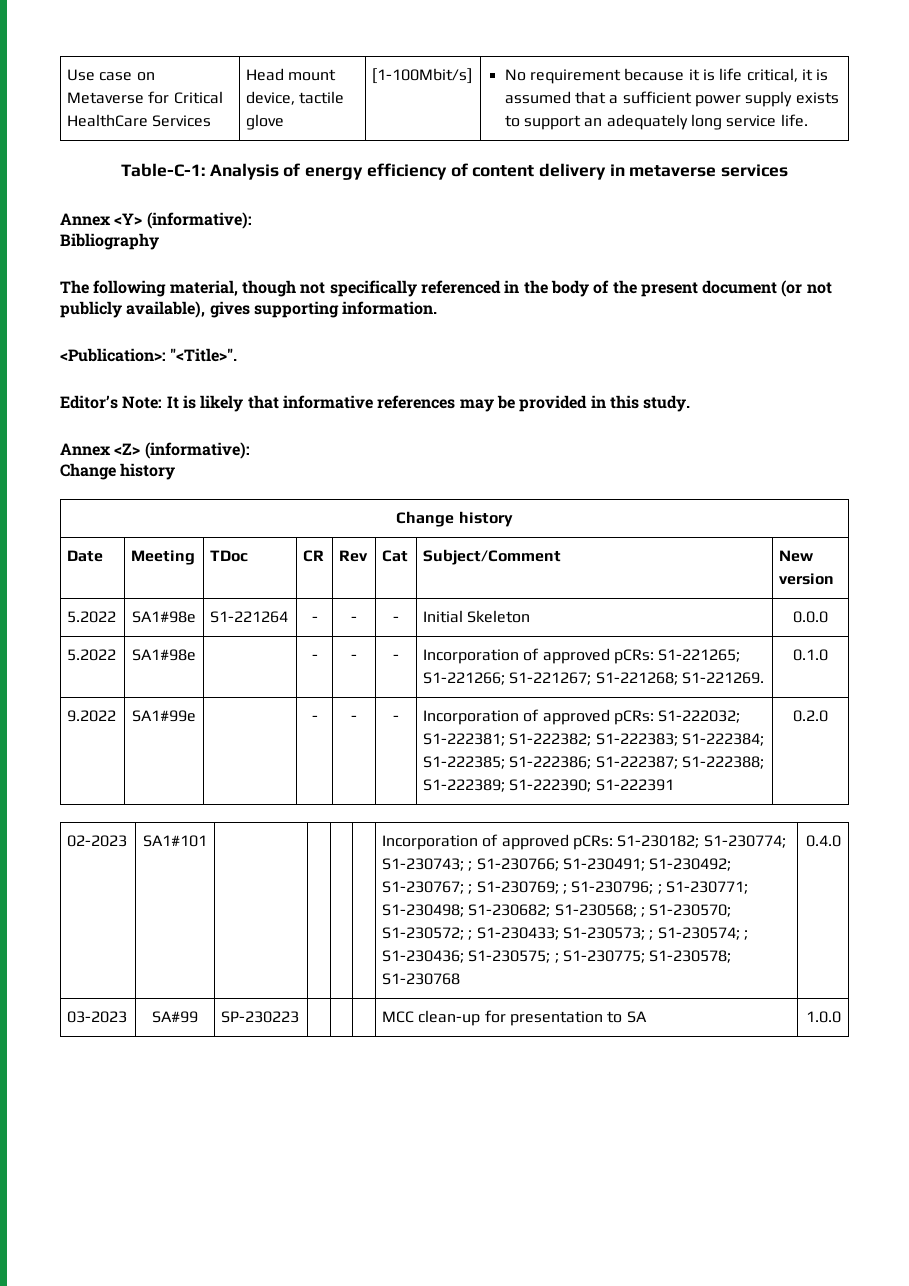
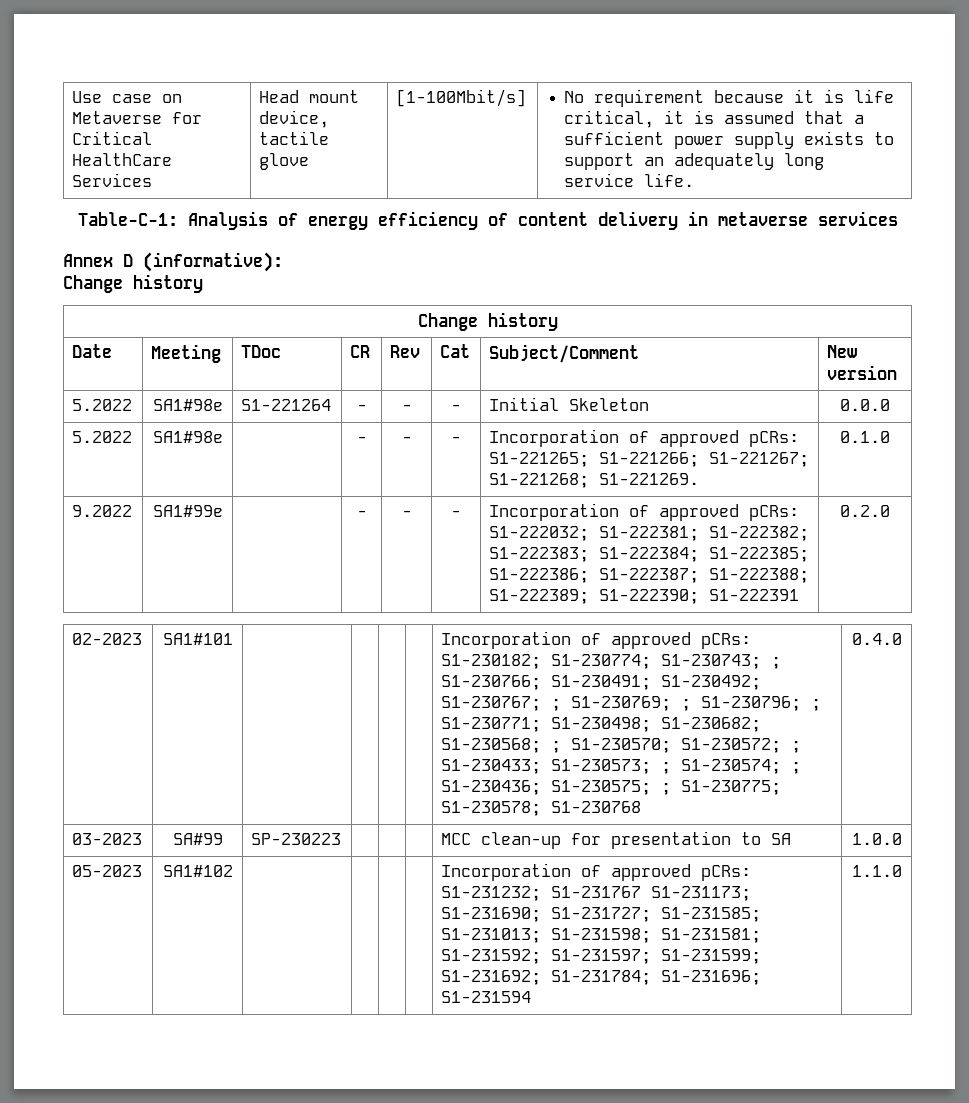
- Annex <Y> (informative):
- Bibliography
- The following material, though not specifically referenced in the body of the present document (or not publicly available), gives supporting information.
- <Publication>: "<Title>".
- Editor’s Note: It is likely that informative references may be provided in this study.
- Annex <Z> (informative):
+ Annex D (informative):
+ 05-2023 | SA1#102 | | | | | Incorporation of approved pCRs: S1-231232; S1-231767 S1-231173; S1-231690; S1-231727; S1-231585; S1-231013; S1-231598; S1-231581; S1-231592; S1-231597; S1-231599; S1-231692; S1-231784; S1-231696; S1-231594 | 1.1.0

